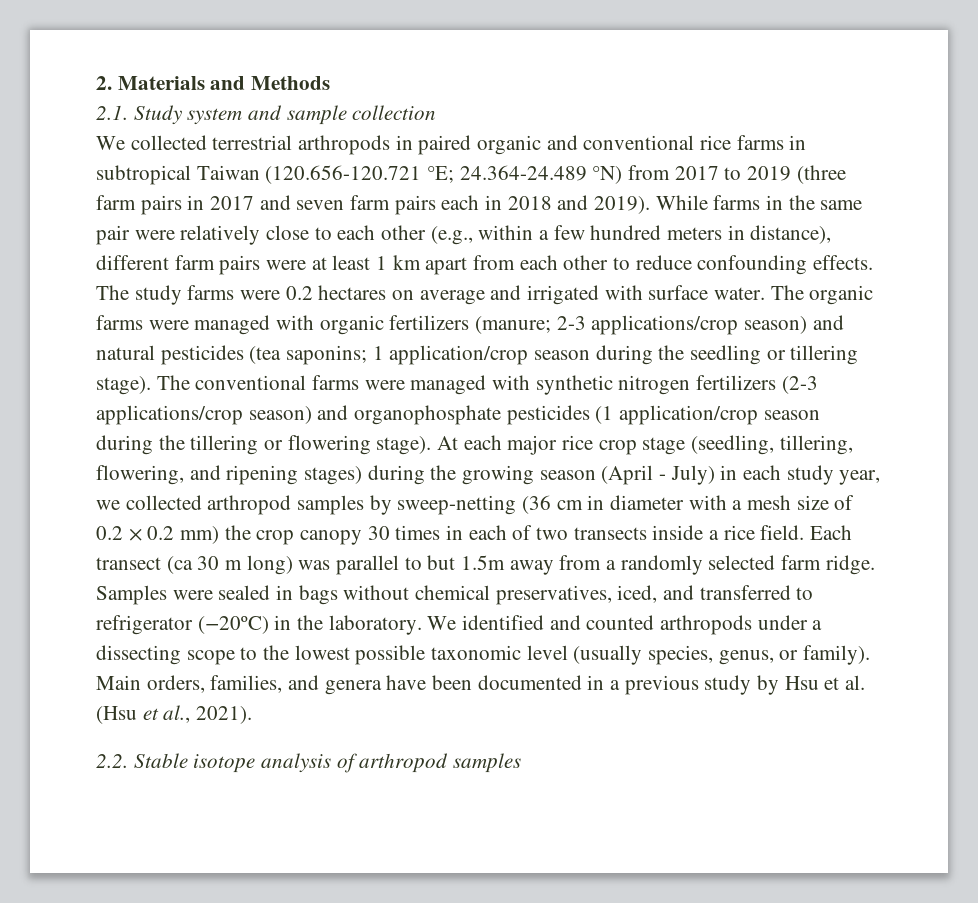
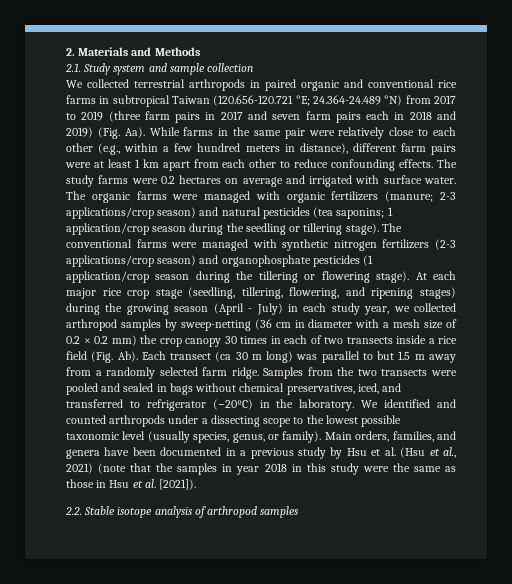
- 24.364-24.489 °N) from 2017 to 2019 (three farm pairs in 2017 and seven farm pairs each in 2018 and 2019). While farms in the same pair were relatively close to each other (e.g., within a few hundred meters in distance), different farm pairs were at least 1 km apart from each other to reduce confounding effects.
+ 24.364-24.489 °N) from 2017 to 2019 (three farm pairs in 2017 and seven farm pairs each in 2018 and 2019) (Fig. Aa). While farms in the same pair were relatively close to each other (e.g., within a few hundred meters in distance), different farm pairs were at least 1 km apart from each other to reduce confounding effects.
- At each major rice crop stage (seedling, tillering, flowering, and ripening stages) during the growing season (April - July) in each study year, we collected arthropod samples by sweep-netting (36 cm in diameter with a mesh size of 0.2 × 0.2 mm) the crop canopy 30 times in each of two transects inside a rice field. Each transect (ca 30 m long) was parallel to but 1.5m away from a randomly selected farm ridge.
+ At each major rice crop stage (seedling, tillering, flowering, and ripening stages) during the growing season (April - July) in each study year, we collected arthropod samples by sweep-netting (36 cm in diameter with a mesh size of 0.2 × 0.2 mm) the crop canopy 30 times in each of two transects inside a rice field (Fig. Ab). Each transect (ca 30 m long) was parallel to but 1.5 m away from a randomly selected farm ridge.
- Samples were sealed in bags without chemical preservatives, iced, and transferred to refrigerator (−20ºC) in the laboratory.
+ Samples from the two transects were pooled and sealed in bags without chemical preservatives, iced, and transferred to refrigerator (−20ºC) in the laboratory.
- Main orders, families, and genera have been documented in a previous study by Hsu et al. (Hsu et al., 2021).
+ Main orders, families, and genera have been documented in a previous study by Hsu et al. (Hsu et al., 2021) (note that the samples in year 2018 in this study were the same as those in Hsu et al. [2021]).

